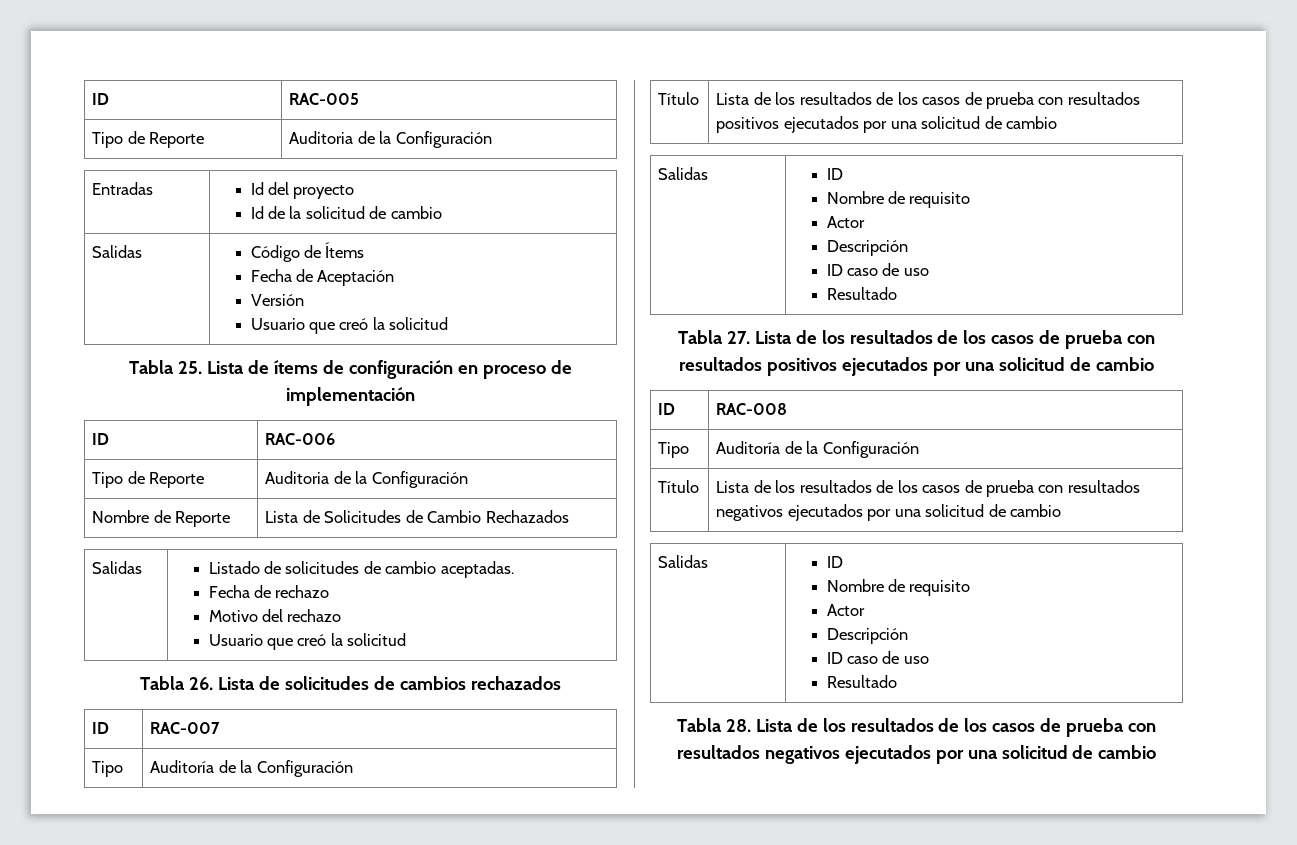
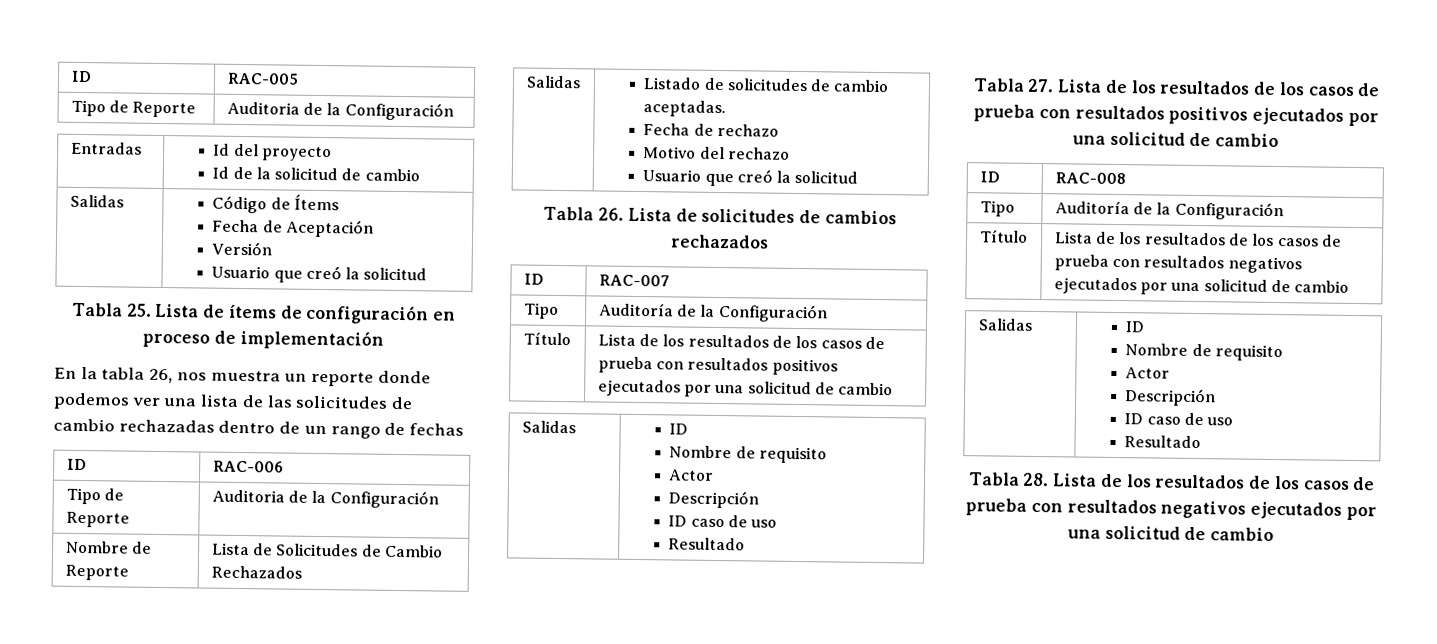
+ En la tabla 26, nos muestra un reporte donde podemos ver una lista de las solicitudes de cambio rechazadas dentro de un rango de fechas

